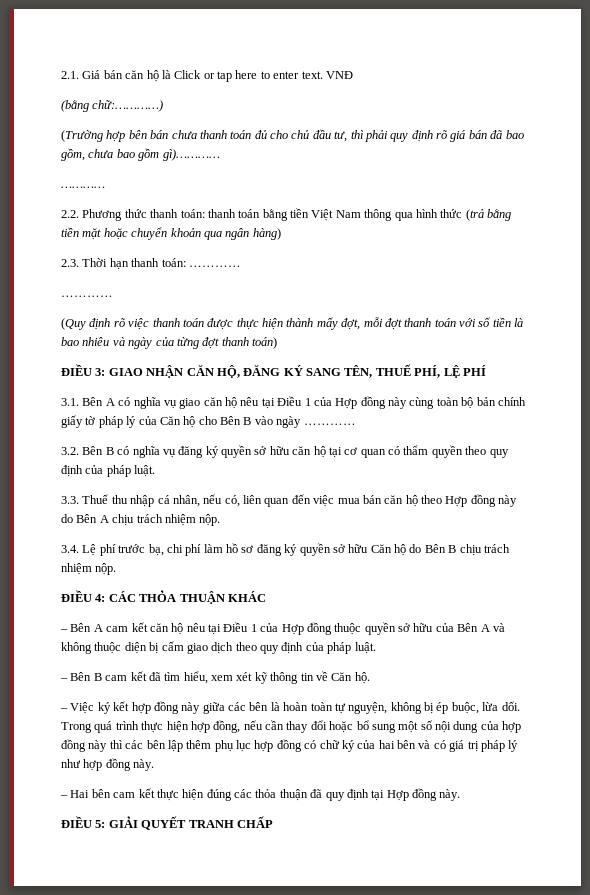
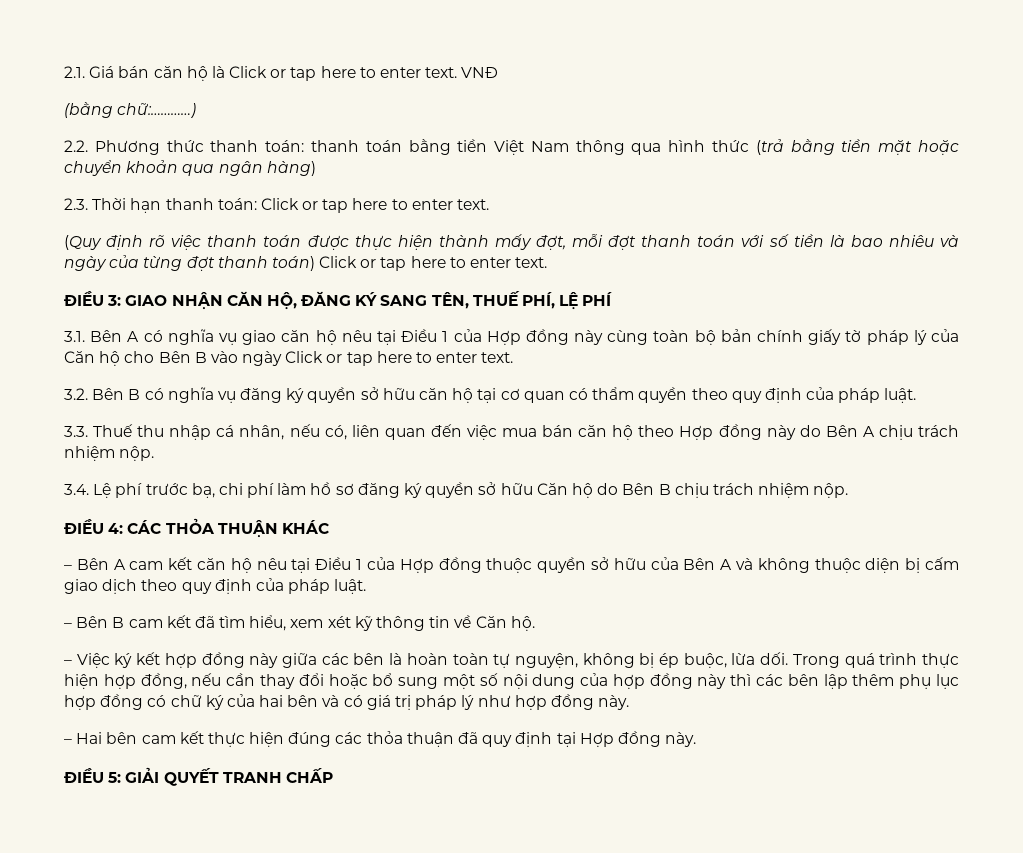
- (Trường hợp bên bán chưa thanh toán đủ cho chủ đầu tư, thì phải quy định rõ giá bán đã bao gồm, chưa bao gồm gì)…………
- …………
- 2.3. Thời hạn thanh toán: …………
- …………
+ 2.3. Thời hạn thanh toán: Click or tap here to enter text.
- (Quy định rõ việc thanh toán được thực hiện thành mấy đợt, mỗi đợt thanh toán với số tiền là bao nhiêu và ngày của từng đợt thanh toán)
+ (Quy định rõ việc thanh toán được thực hiện thành mấy đợt, mỗi đợt thanh toán với số tiền là bao nhiêu và ngày của từng đợt thanh toán) Click or tap here to enter text.
- 3.1. Bên A có nghĩa vụ giao căn hộ nêu tại Điều 1 của Hợp đồng này cùng toàn bộ bản chính giấy tờ pháp lý của Căn hộ cho Bên B vào ngày …………
+ 3.1. Bên A có nghĩa vụ giao căn hộ nêu tại Điều 1 của Hợp đồng này cùng toàn bộ bản chính giấy tờ pháp lý của Căn hộ cho Bên B vào ngày Click or tap here to enter text.

